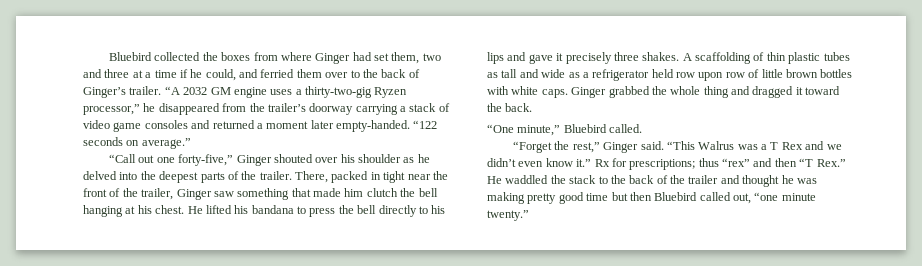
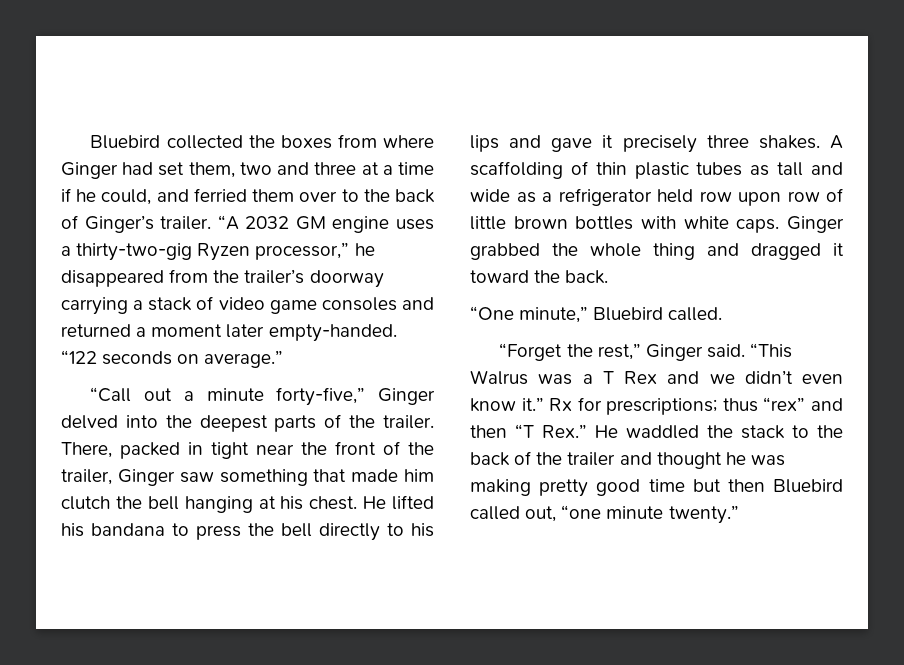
- “Call out one forty-five,” Ginger shouted over his shoulder as he delved into the deepest parts of the trailer.
+ “Call out a minute forty-five,” Ginger delved into the deepest parts of the trailer.

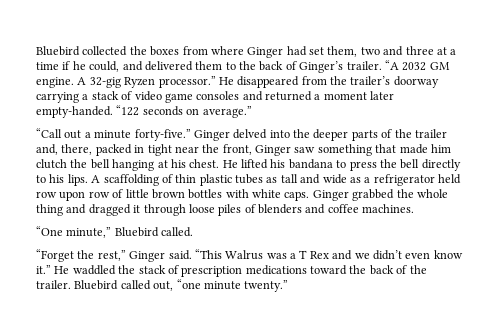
- Bluebird collected the boxes from where Ginger had set them, two and three at a time if he could, and ferried them over to the back of Ginger’s trailer.
+ Bluebird collected the boxes from where Ginger had set them, two and three at a time if he could, and delivered them to the back of Ginger’s trailer.
- “A 2032 GM engine uses a thirty-two-gig Ryzen processor,” he disappeared from the trailer’s doorway carrying a stack of video game consoles and returned a moment later empty-handed.
+ “A 2032 GM engine. A 32-gig Ryzen processor.” He disappeared from the trailer’s doorway carrying a stack of video game consoles and returned a moment later empty-handed.
- “Call out a minute forty-five,” Ginger delved into the deepest parts of the trailer. There, packed in tight near the front of the trailer, Ginger saw something that made him clutch the bell hanging at his chest.
+ “Call out a minute forty-five.” Ginger delved into the deeper parts of the trailer and, there, packed in tight near the front, Ginger saw something that made him clutch the bell hanging at his chest.
- He lifted his bandana to press the bell directly to his lips and gave it precisely three shakes.
+ He lifted his bandana to press the bell directly to his lips.
- Ginger grabbed the whole thing and dragged it toward the back.
+ Ginger grabbed the whole thing and dragged it through loose piles of blenders and coffee machines.
- Rx for prescriptions; thus “rex” and then “T Rex.” He waddled the stack to the back of the trailer and thought he was making pretty good time but then Bluebird called out, “one minute twenty.”
+ He waddled the stack of prescription medications toward the back of the trailer. Bluebird called out, “one minute twenty.”

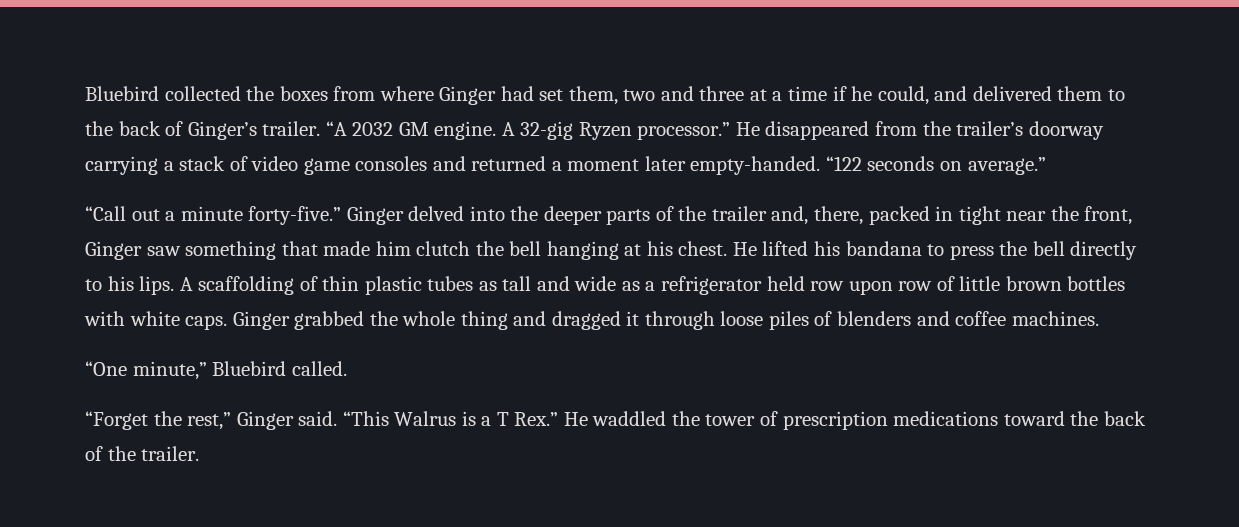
- “This Walrus was a T Rex and we didn’t even know it.” He waddled the stack of prescription medications toward the back of the trailer. Bluebird called out, “one minute twenty.”
+ “This Walrus is a T Rex.” He waddled the tower of prescription medications toward the back of the trailer.

